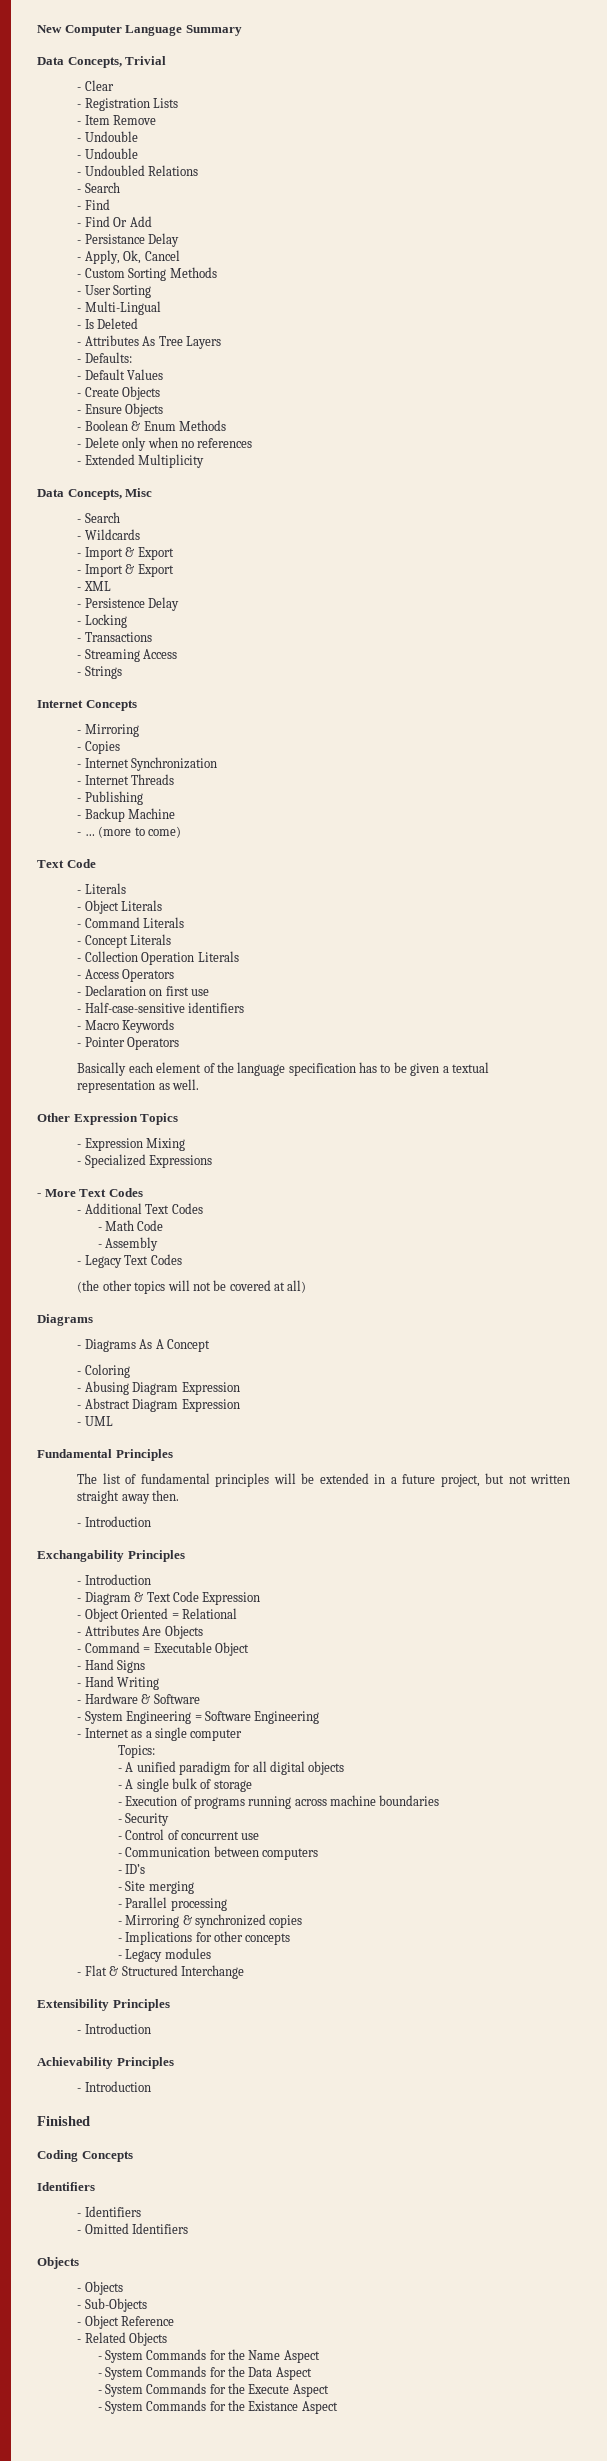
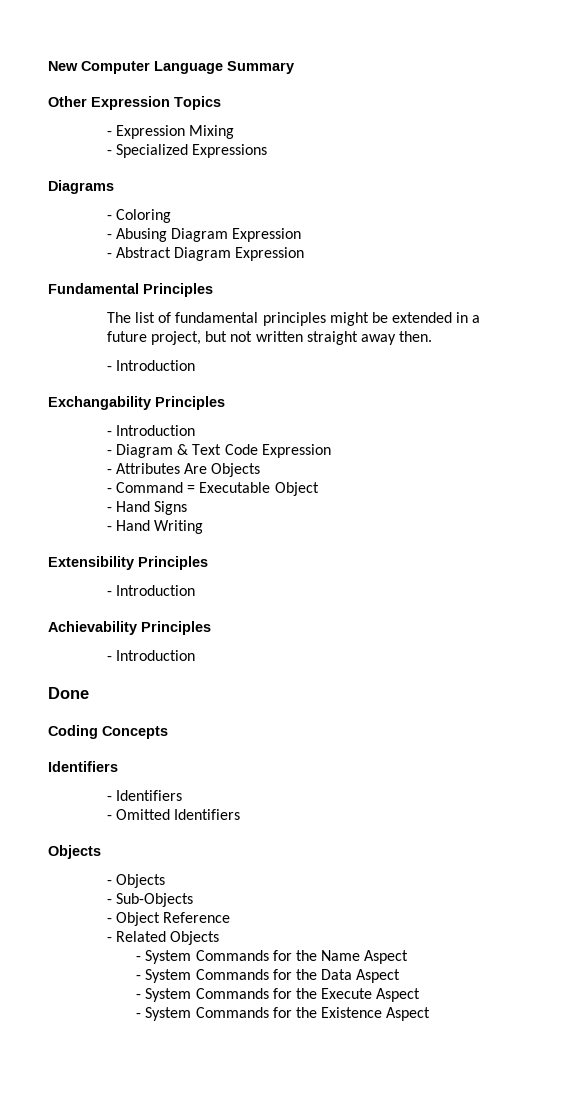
- Data Concepts, Trivial
- - Clear
- - Registration Lists
- - Item Remove
- - Undouble
- - Undouble
- - Undoubled Relations
- - Search
- - Find
- - Find Or Add
- - Persistance Delay
- - Apply, Ok, Cancel
- - Custom Sorting Methods
- - User Sorting
- - Multi-Lingual
- - Is Deleted
- - Attributes As Tree Layers
- - Defaults:
- - Default Values
- - Create Objects
- - Ensure Objects
- - Boolean & Enum Methods
- - Delete only when no references
- - Extended Multiplicity
- Data Concepts, Misc
- - Search
- - Wildcards
- - Import & Export
- - Import & Export
- - XML
- - Persistence Delay
- - Locking
- - Transactions
- - Streaming Access
- - Strings
- Internet Concepts
- - Mirroring
- - Copies
- - Internet Synchronization
- - Internet Threads
- - Publishing
- - Backup Machine
- - … (more to come)
- Text Code
- - Literals
- - Object Literals
- - Command Literals
- - Concept Literals
- - Collection Operation Literals
- - Access Operators
- - Declaration on first use
- - Half-case-sensitive identifiers
- - Macro Keywords
- - Pointer Operators
- Basically each element of the language specification has to be given a textual representation as well.
- - More Text Codes
- - Additional Text Codes
- - Math Code
- - Assembly
- - Legacy Text Codes
- (the other topics will not be covered at all)
  Diagrams
- - Diagrams As A Concept
- - UML
- The list of fundamental principles will be extended in a future project, but not written straight away then.
+ The list of fundamental principles might be extended in a future project, but not written straight away then.
- - Object Oriented = Relational
- - Hardware & Software
- - System Engineering = Software Engineering
- - Internet as a single computer
- Topics:
- - A unified paradigm for all digital objects
- - A single bulk of storage
- - Execution of programs running across machine boundaries
- - Security
- - Control of concurrent use
- - Communication between computers
- - ID’s
- - Site merging
- - Parallel processing
- - Mirroring & synchronized copies
- - Implications for other concepts
- - Legacy modules
- - Flat & Structured Interchange
- Finished
+ Done
- - System Commands for the Existance Aspect
+ - System Commands for the Existence Aspect

